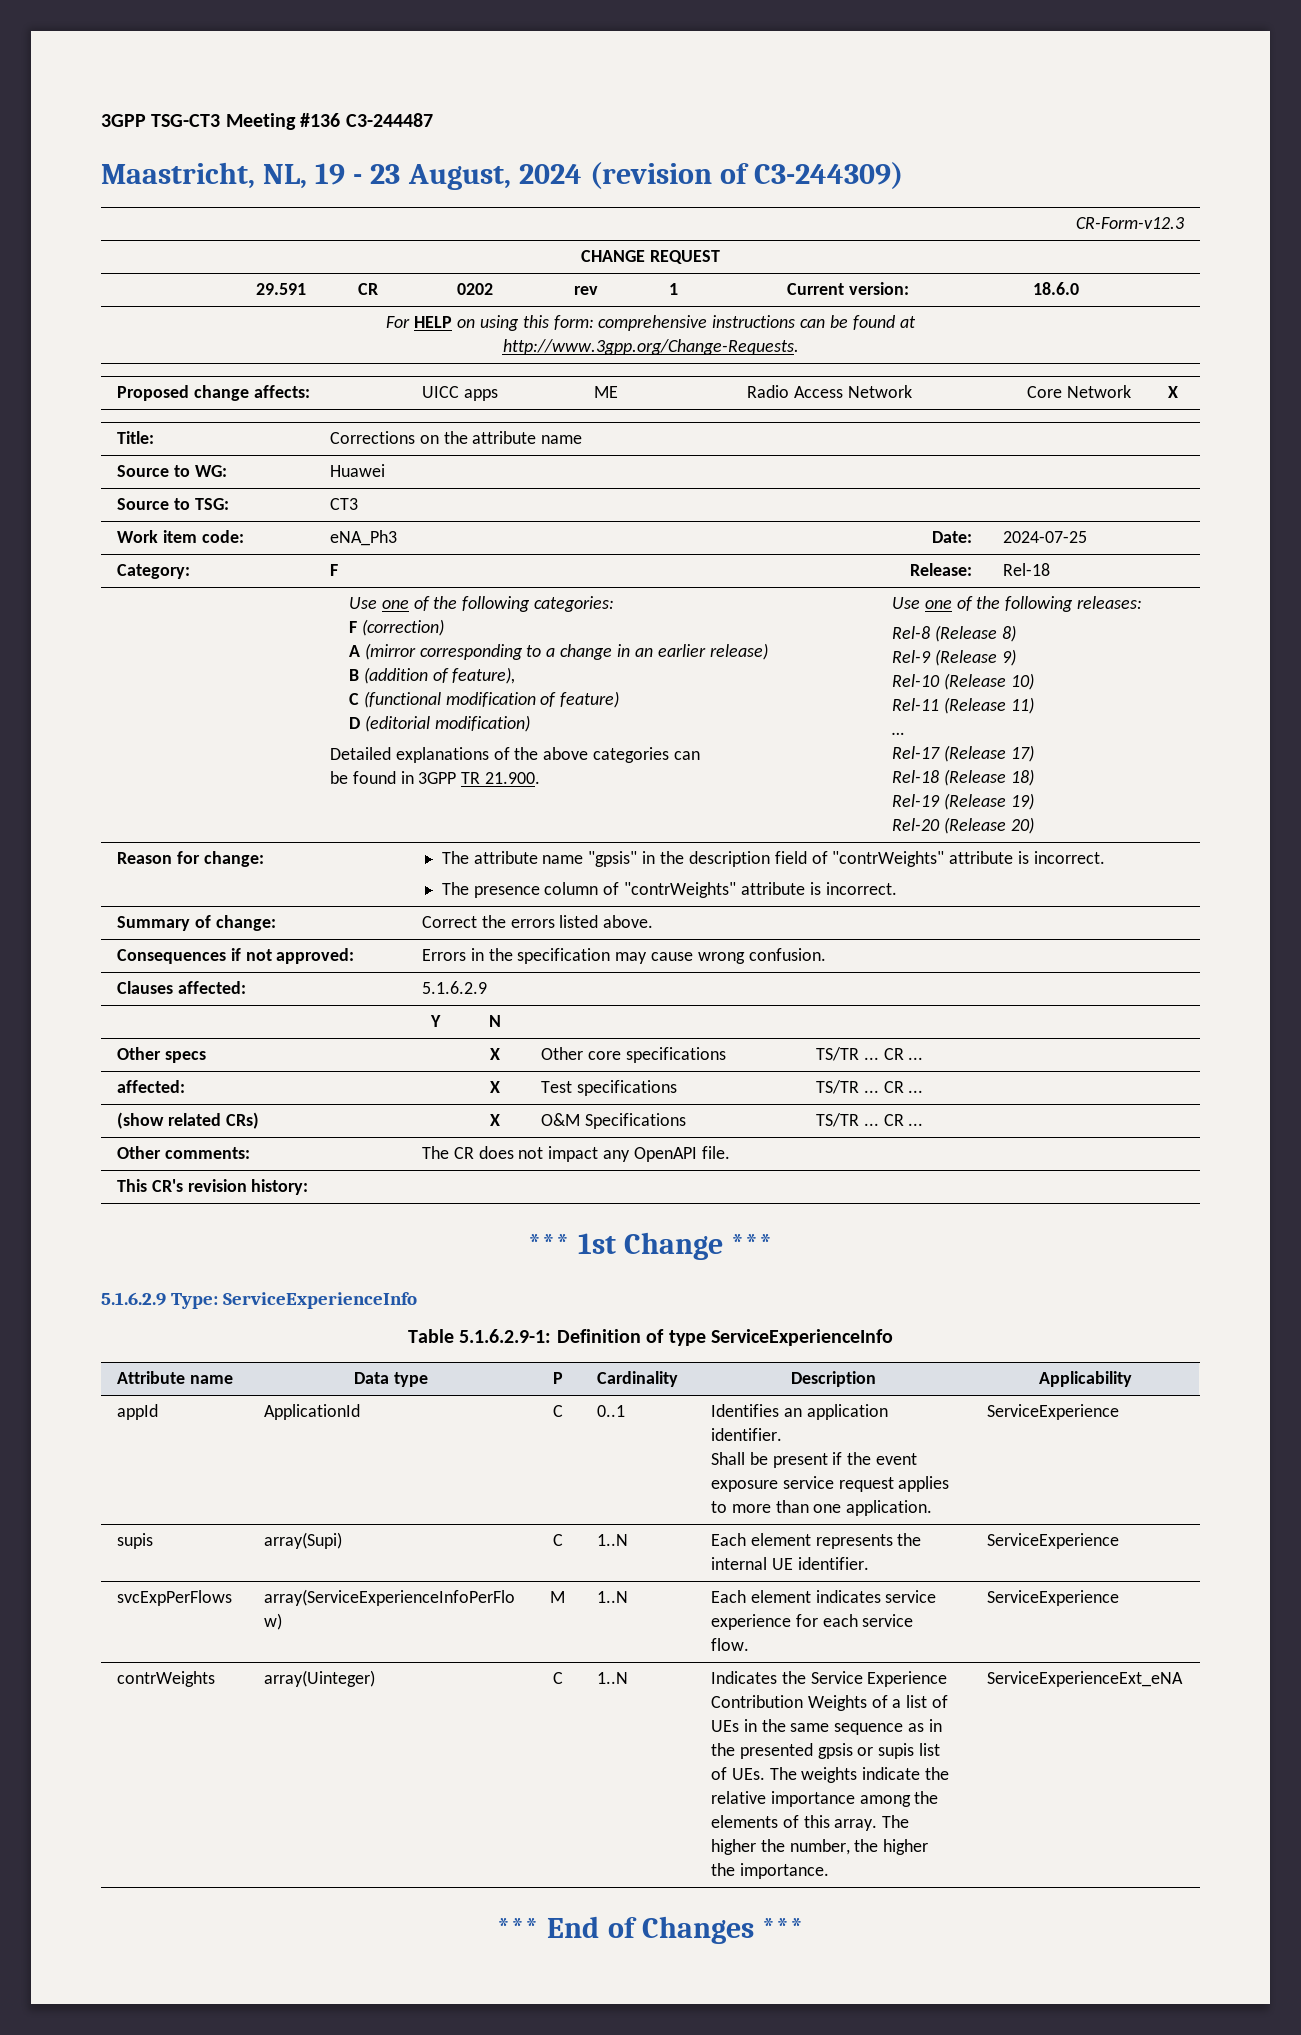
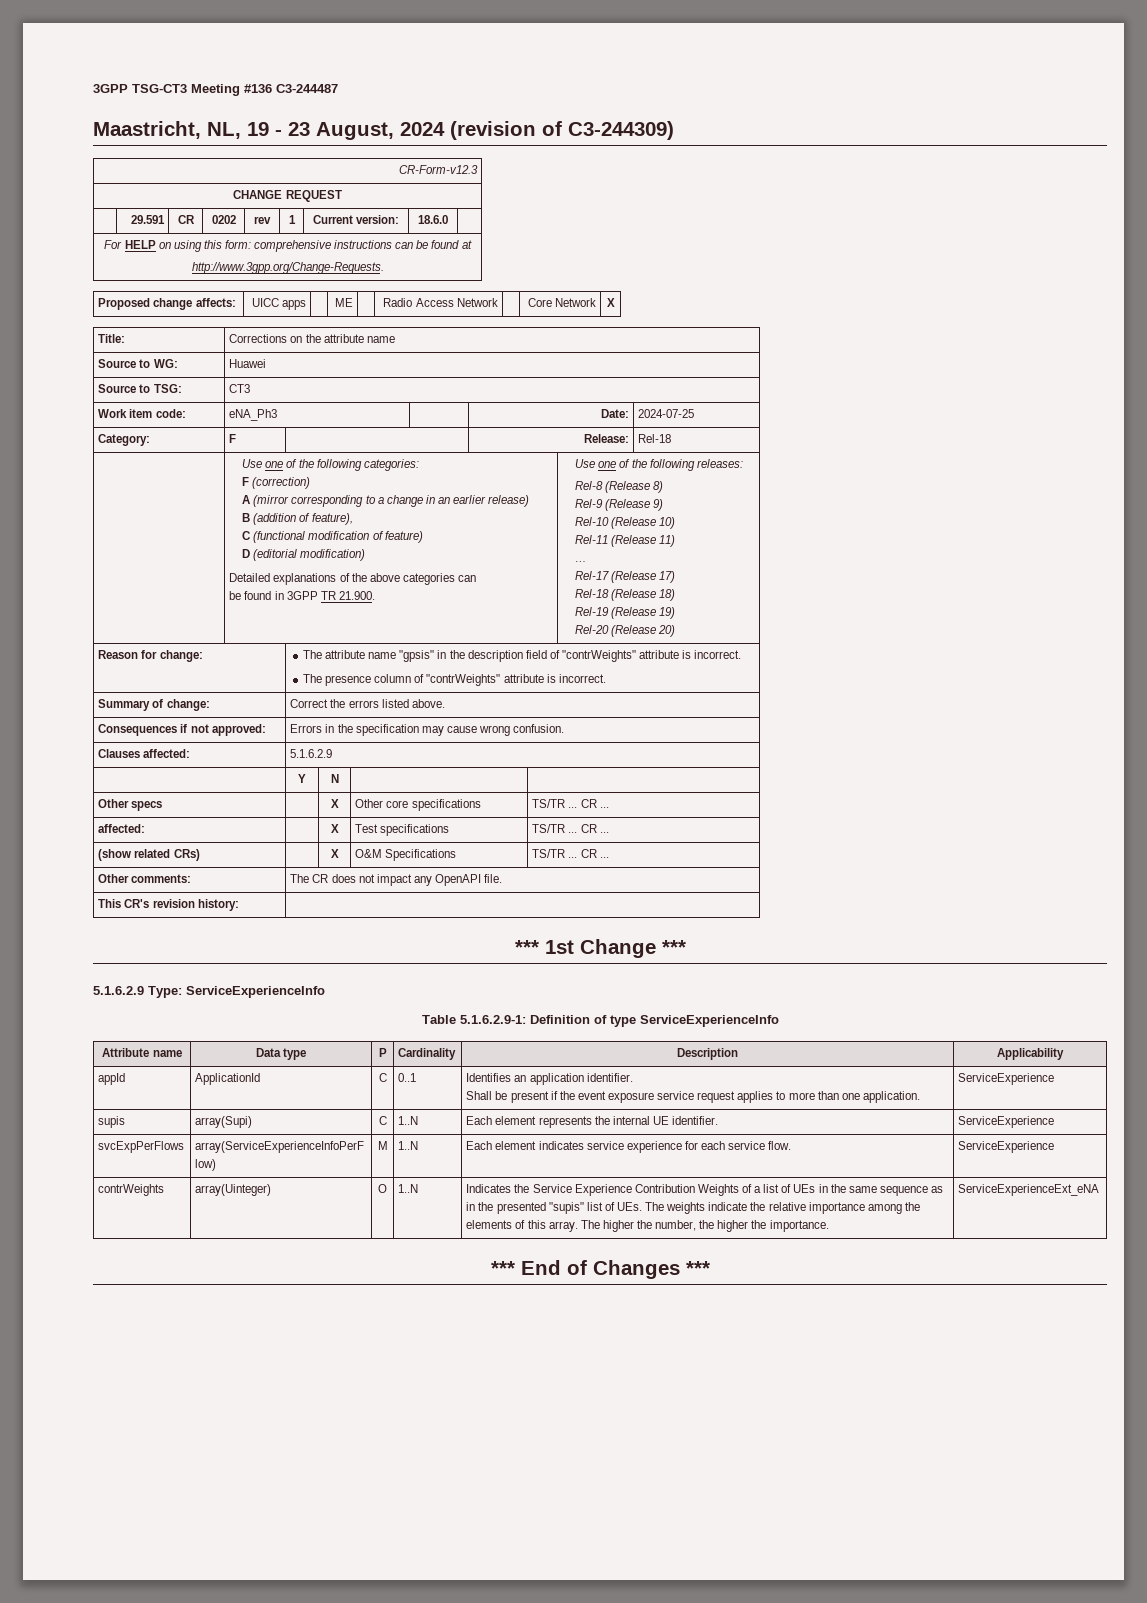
- array(Uinteger) | C
+ array(Uinteger) | O
- Indicates the Service Experience Contribution Weights of a list of UEs in the same sequence as in the presented gpsis or supis list of UEs. The weights indicate the relative importance among the elements of this array.
+ Indicates the Service Experience Contribution Weights of a list of UEs in the same sequence as in the presented "supis" list of UEs. The weights indicate the relative importance among the elements of this array.

